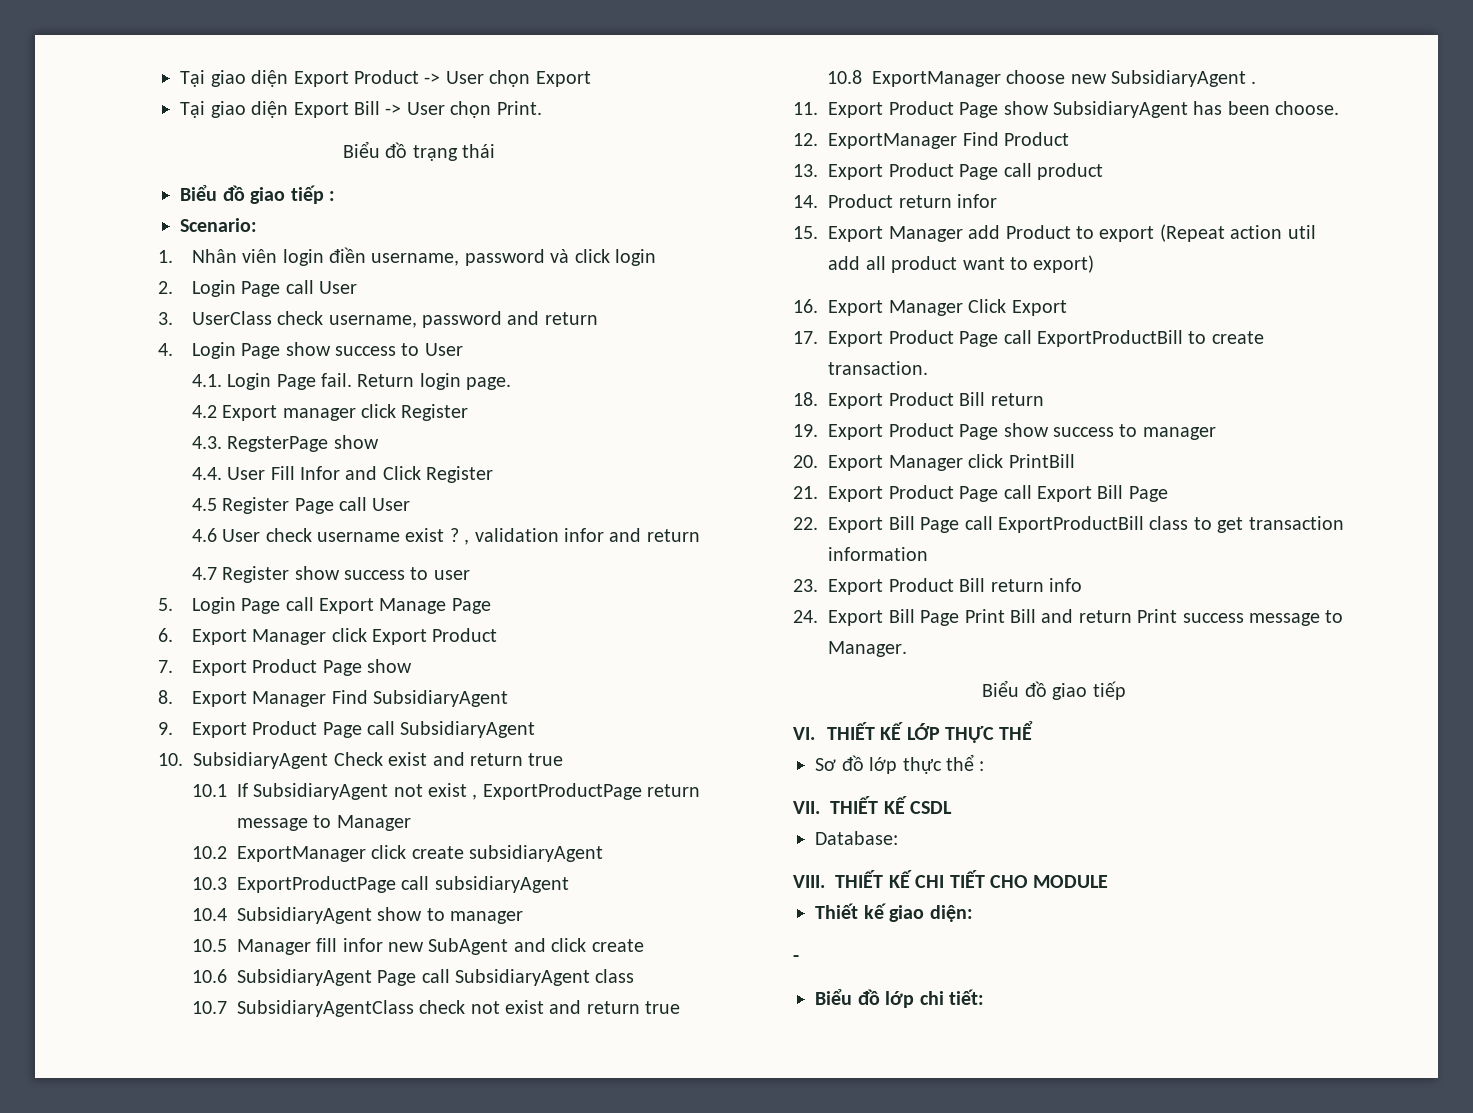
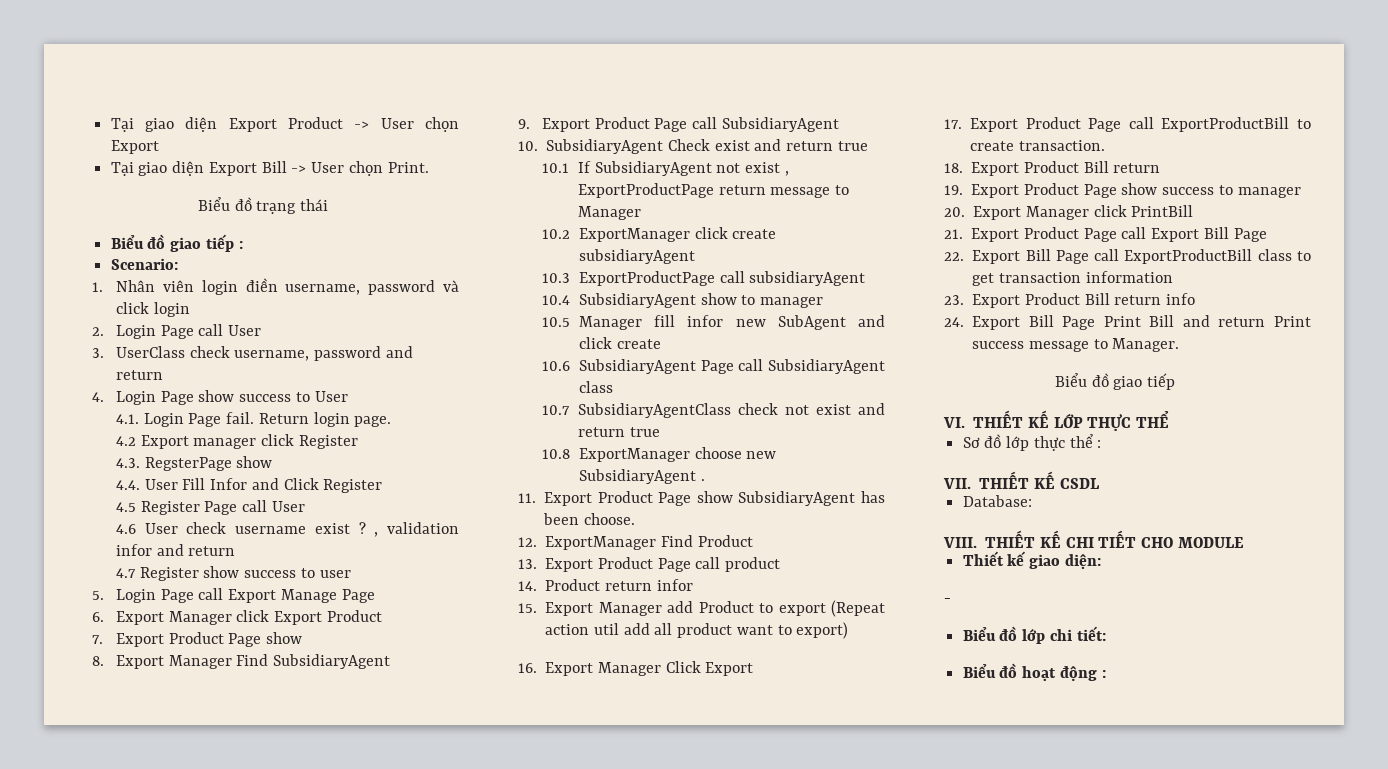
+ Biểu đồ hoạt động :

